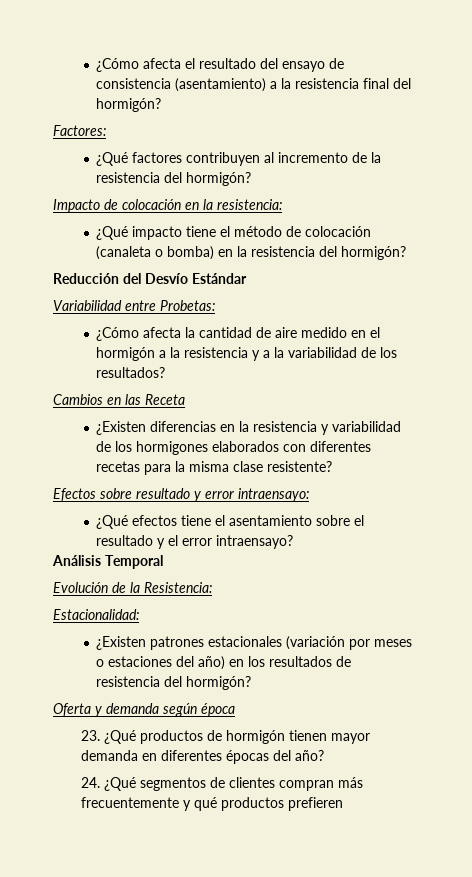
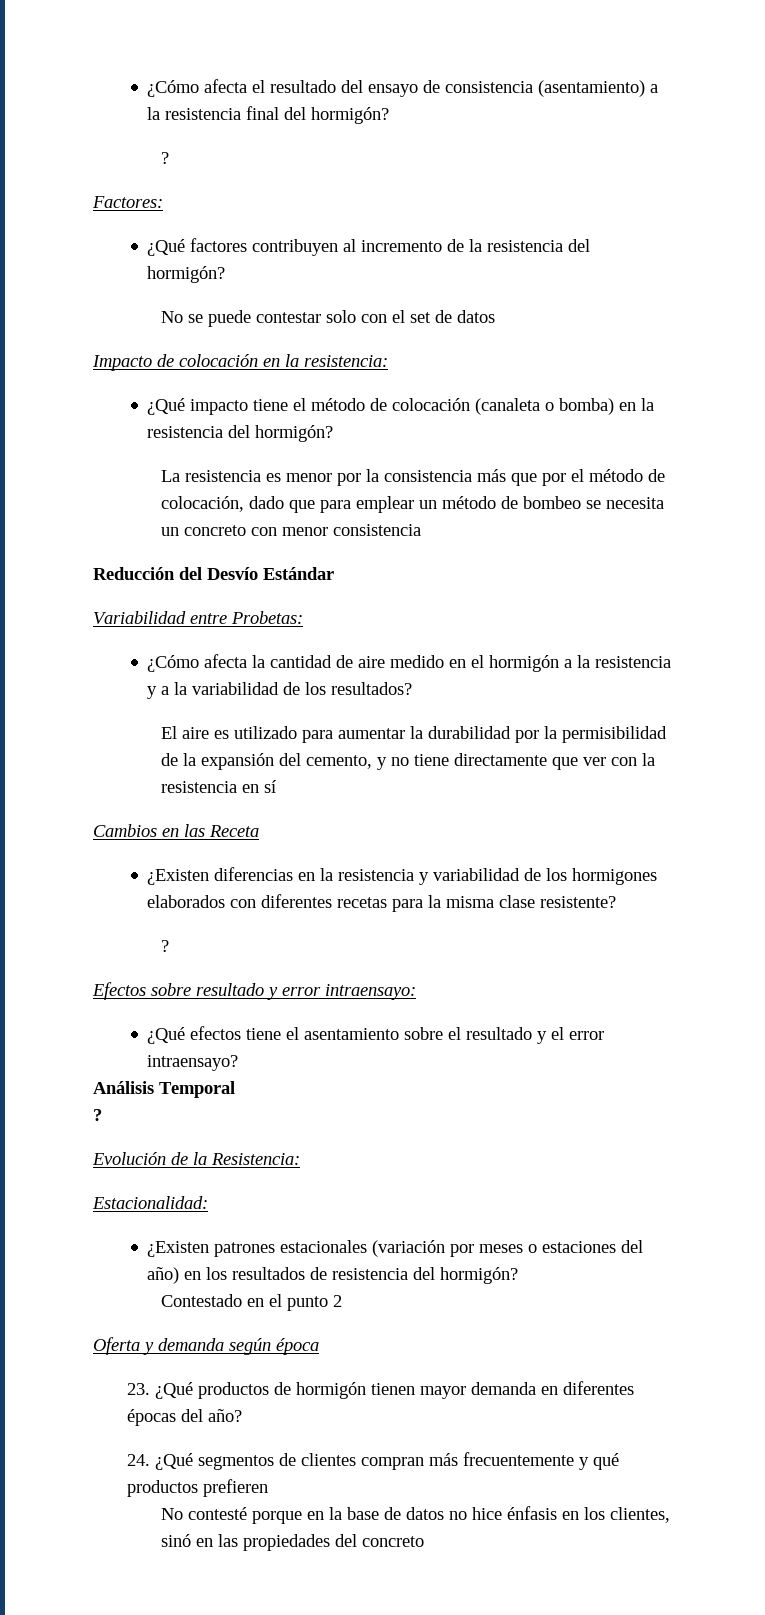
  ¿Cómo afecta el resultado del ensayo de consistencia (asentamiento) a la resistencia final del hormigón?
+ ?
+ No se puede contestar solo con el set de datos
+ La resistencia es menor por la consistencia más que por el método de colocación, dado que para emplear un método de bombeo se necesita un concreto con menor consistencia
+ El aire es utilizado para aumentar la durabilidad por la permisibilidad de la expansión del cemento, y no tiene directamente que ver con la resistencia en sí
  ¿Existen diferencias en la resistencia y variabilidad de los hormigones elaborados con diferentes recetas para la misma clase resistente?
+ ?
  Análisis Temporal
+ ?
+ Contestado en el punto 2
+ No contesté porque en la base de datos no hice énfasis en los clientes, sinó en las propiedades del concreto

